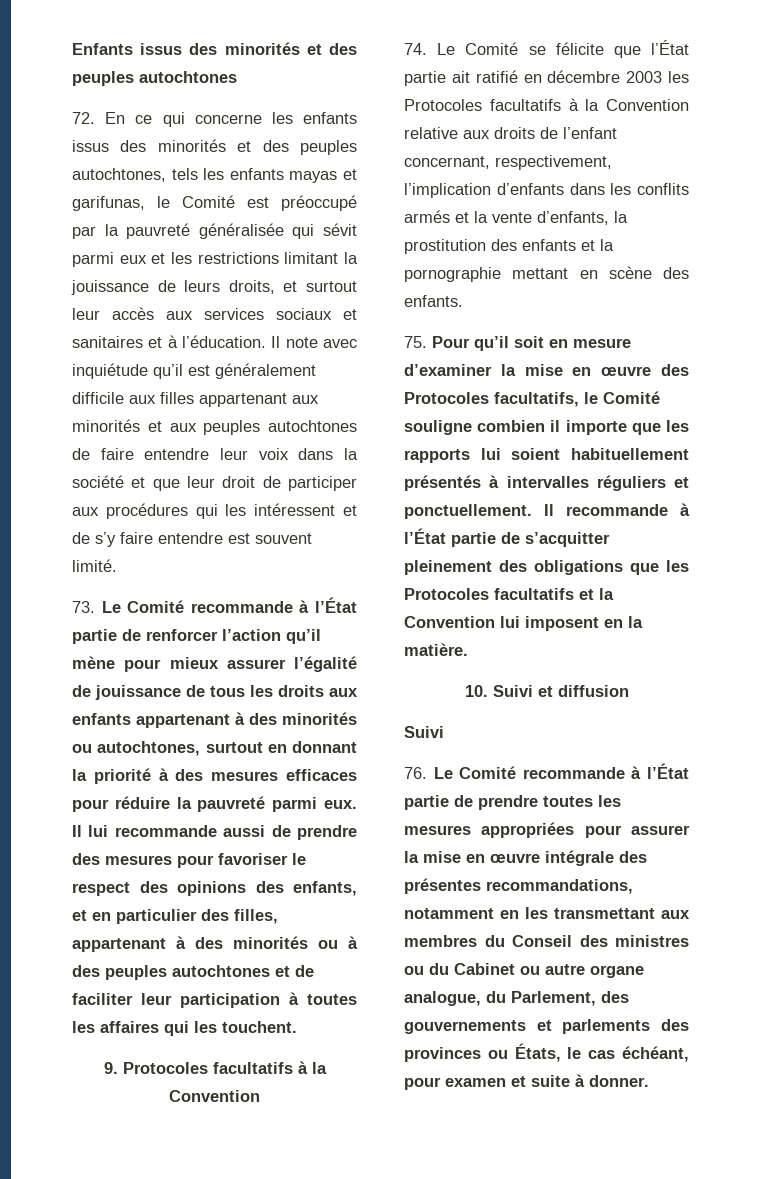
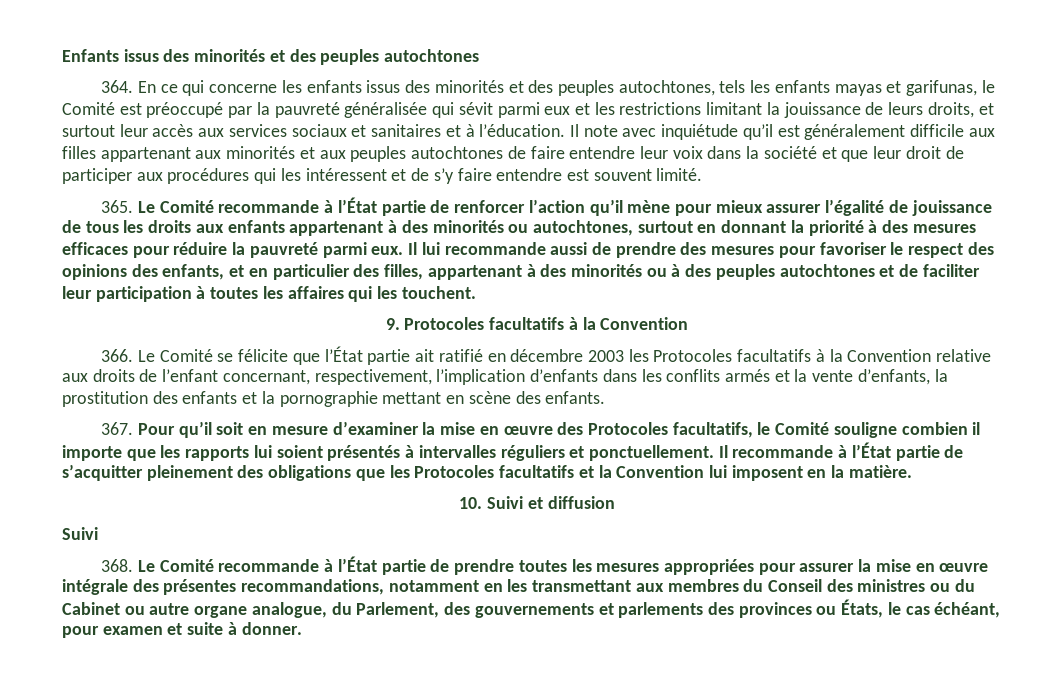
- 72. En ce qui concerne les enfants issus des minorités et des peuples autochtones, tels les enfants mayas et garifunas, le Comité est préoccupé par la pauvreté généralisée qui sévit parmi eux et les restrictions limitant la jouissance de leurs droits, et surtout leur accès aux services sociaux et sanitaires et à l’éducation.
+ 364. En ce qui concerne les enfants issus des minorités et des peuples autochtones, tels les enfants mayas et garifunas, le Comité est préoccupé par la pauvreté généralisée qui sévit parmi eux et les restrictions limitant la jouissance de leurs droits, et surtout leur accès aux services sociaux et sanitaires et à l’éducation.
- 73. Le Comité recommande à l’État partie de renforcer l’action qu’il mène pour mieux assurer l’égalité de jouissance de tous les droits aux enfants appartenant à des minorités ou autochtones, surtout en donnant la priorité à des mesures efficaces pour réduire la pauvreté parmi eux.
+ 365. Le Comité recommande à l’État partie de renforcer l’action qu’il mène pour mieux assurer l’égalité de jouissance de tous les droits aux enfants appartenant à des minorités ou autochtones, surtout en donnant la priorité à des mesures efficaces pour réduire la pauvreté parmi eux.
- 74. Le Comité se félicite que l’État partie ait ratifié en décembre 2003 les Protocoles facultatifs à la Convention relative aux droits de l’enfant concernant, respectivement, l’implication d’enfants dans les conflits armés et la vente d’enfants, la prostitution des enfants et la pornographie mettant en scène des enfants.
+ 366. Le Comité se félicite que l’État partie ait ratifié en décembre 2003 les Protocoles facultatifs à la Convention relative aux droits de l’enfant concernant, respectivement, l’implication d’enfants dans les conflits armés et la vente d’enfants, la prostitution des enfants et la pornographie mettant en scène des enfants.
- 75. Pour qu’il soit en mesure d’examiner la mise en œuvre des Protocoles facultatifs, le Comité souligne combien il importe que les rapports lui soient habituellement présentés à intervalles réguliers et ponctuellement.
+ 367. Pour qu’il soit en mesure d’examiner la mise en œuvre des Protocoles facultatifs, le Comité souligne combien il importe que les rapports lui soient présentés à intervalles réguliers et ponctuellement.
- 76. Le Comité recommande à l’État partie de prendre toutes les mesures appropriées pour assurer la mise en œuvre intégrale des présentes recommandations, notamment en les transmettant aux membres du Conseil des ministres ou du Cabinet ou autre organe analogue, du Parlement, des gouvernements et parlements des provinces ou États, le cas échéant, pour examen et suite à donner.
+ 368. Le Comité recommande à l’État partie de prendre toutes les mesures appropriées pour assurer la mise en œuvre intégrale des présentes recommandations, notamment en les transmettant aux membres du Conseil des ministres ou du Cabinet ou autre organe analogue, du Parlement, des gouvernements et parlements des provinces ou États, le cas échéant, pour examen et suite à donner.

